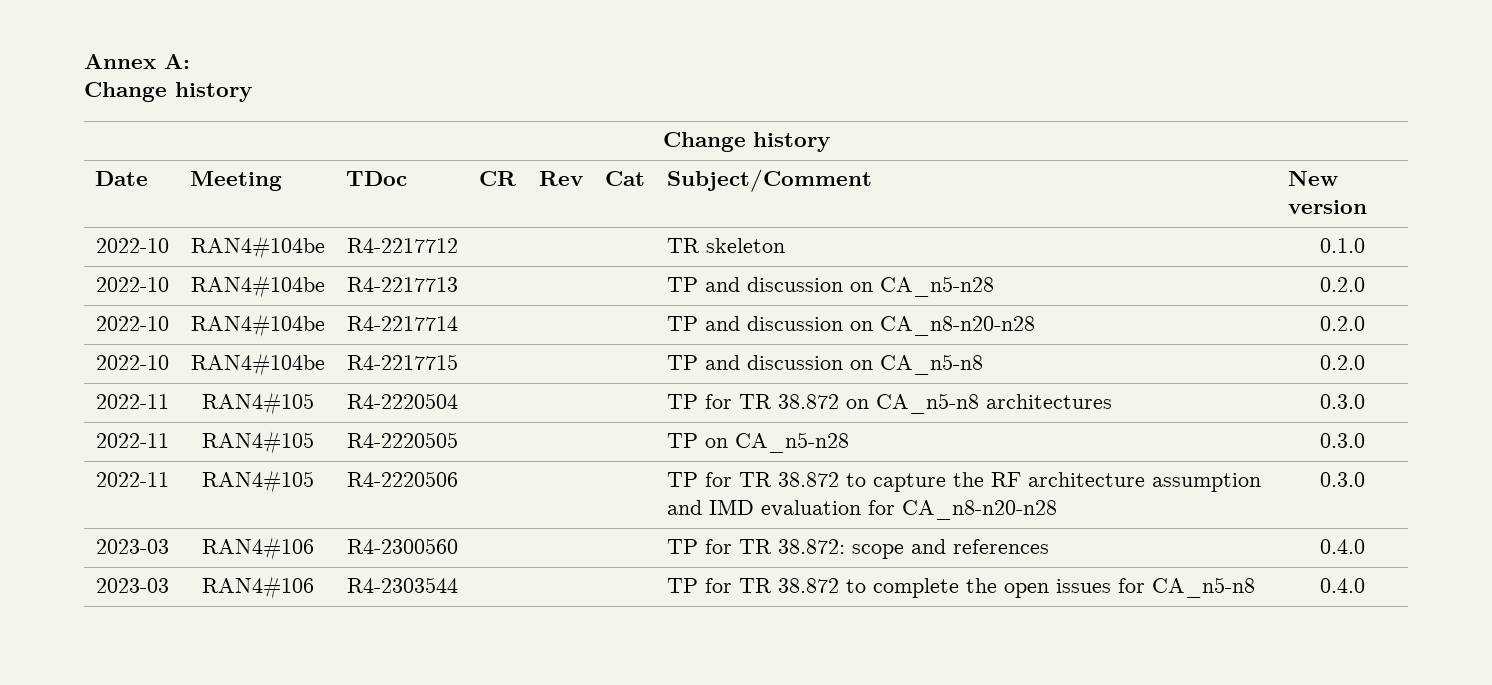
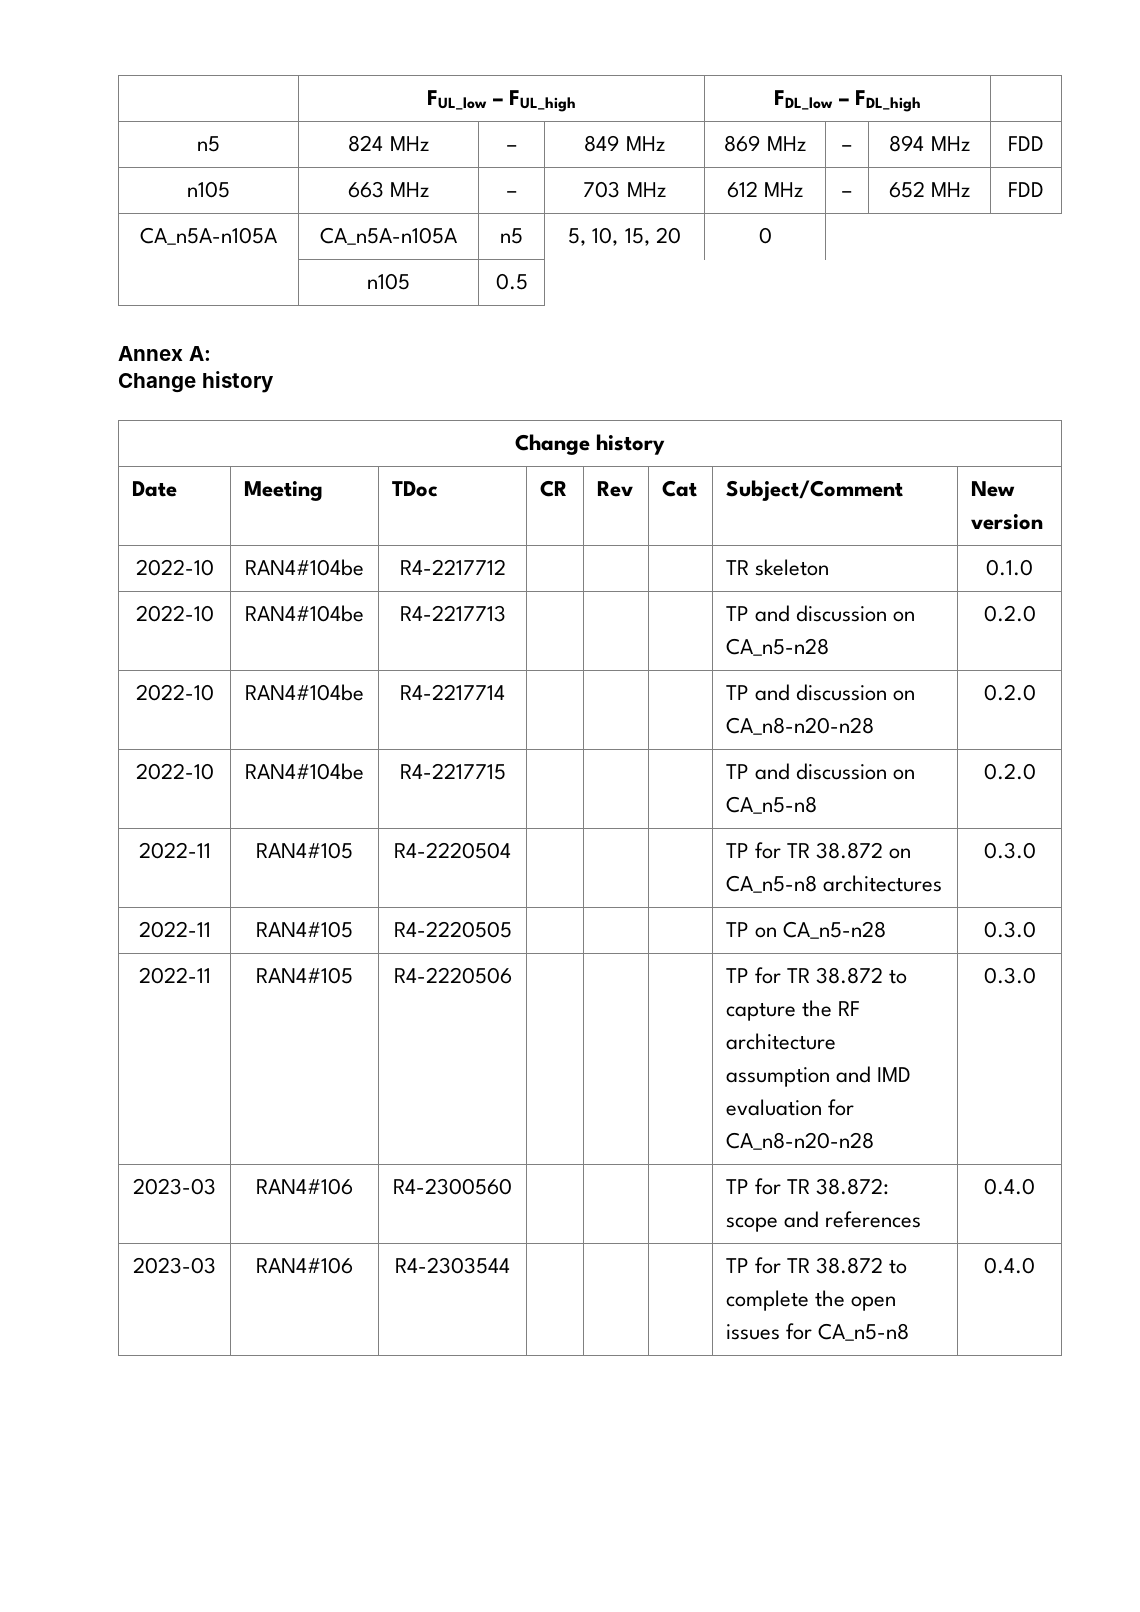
+ | FUL_low – FUL_high | FDL_low – FDL_high |
+ n5 | 824 MHz | – | 849 MHz | 869 MHz | – | 894 MHz | FDD
+ n105 | 663 MHz | – | 703 MHz | 612 MHz | – | 652 MHz | FDD
+ CA_n5A-n105A | CA_n5A-n105A | n5 | 5, 10, 15, 20 | 0
+ | n105 | 0.5

